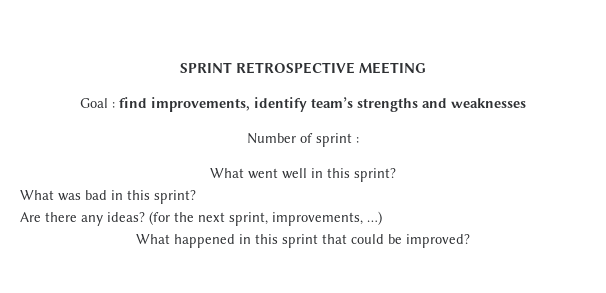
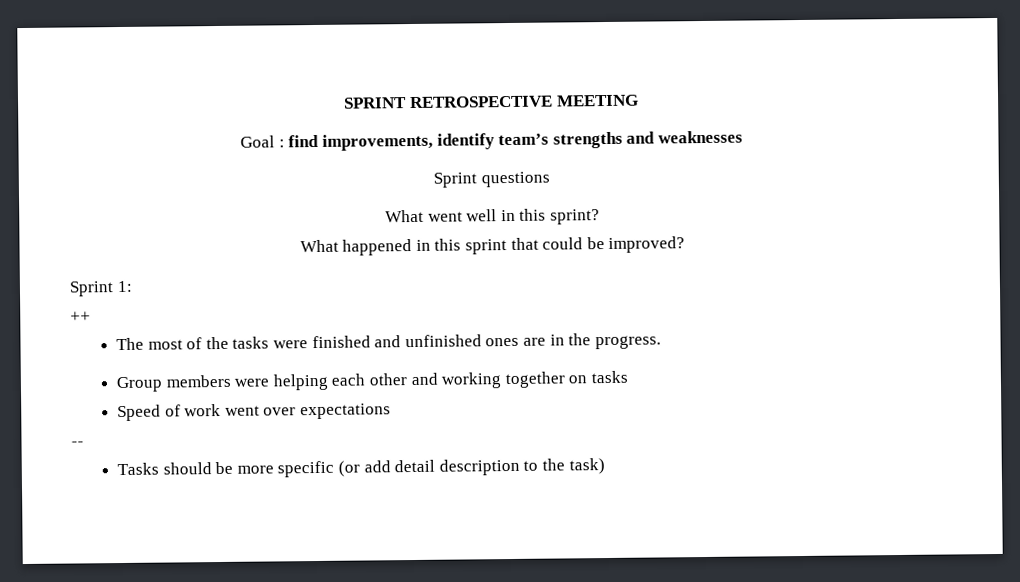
- Number of sprint :
+ Sprint questions
- What was bad in this sprint?
- Are there any ideas? (for the next sprint, improvements, …)
+ Sprint 1:
+ ++
+ The most of the tasks were finished and unfinished ones are in the progress.
+ Group members were helping each other and working together on tasks
+ Speed of work went over expectations
+ --
+ Tasks should be more specific (or add detail description to the task)

